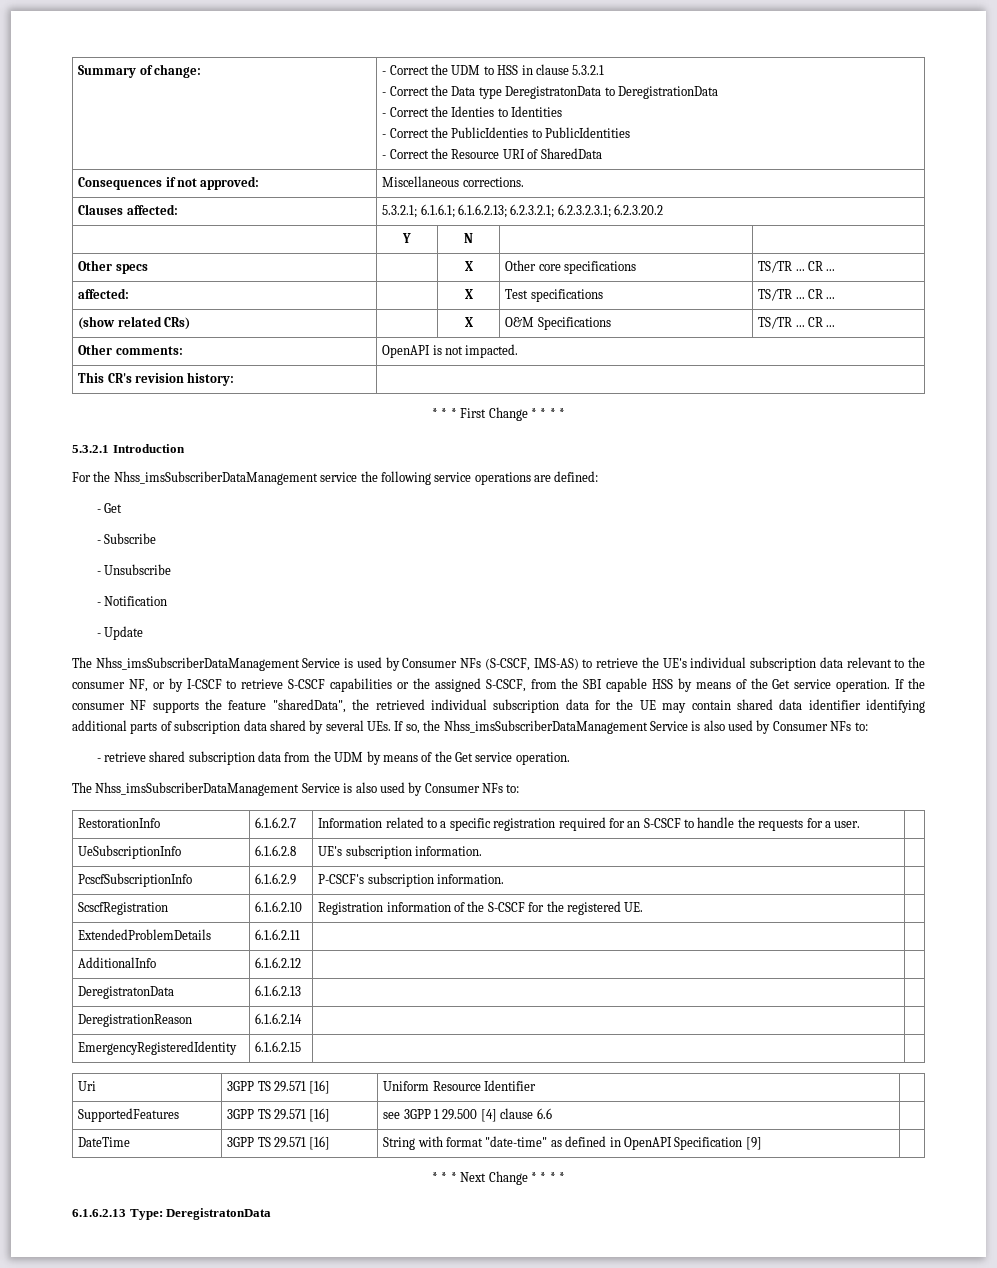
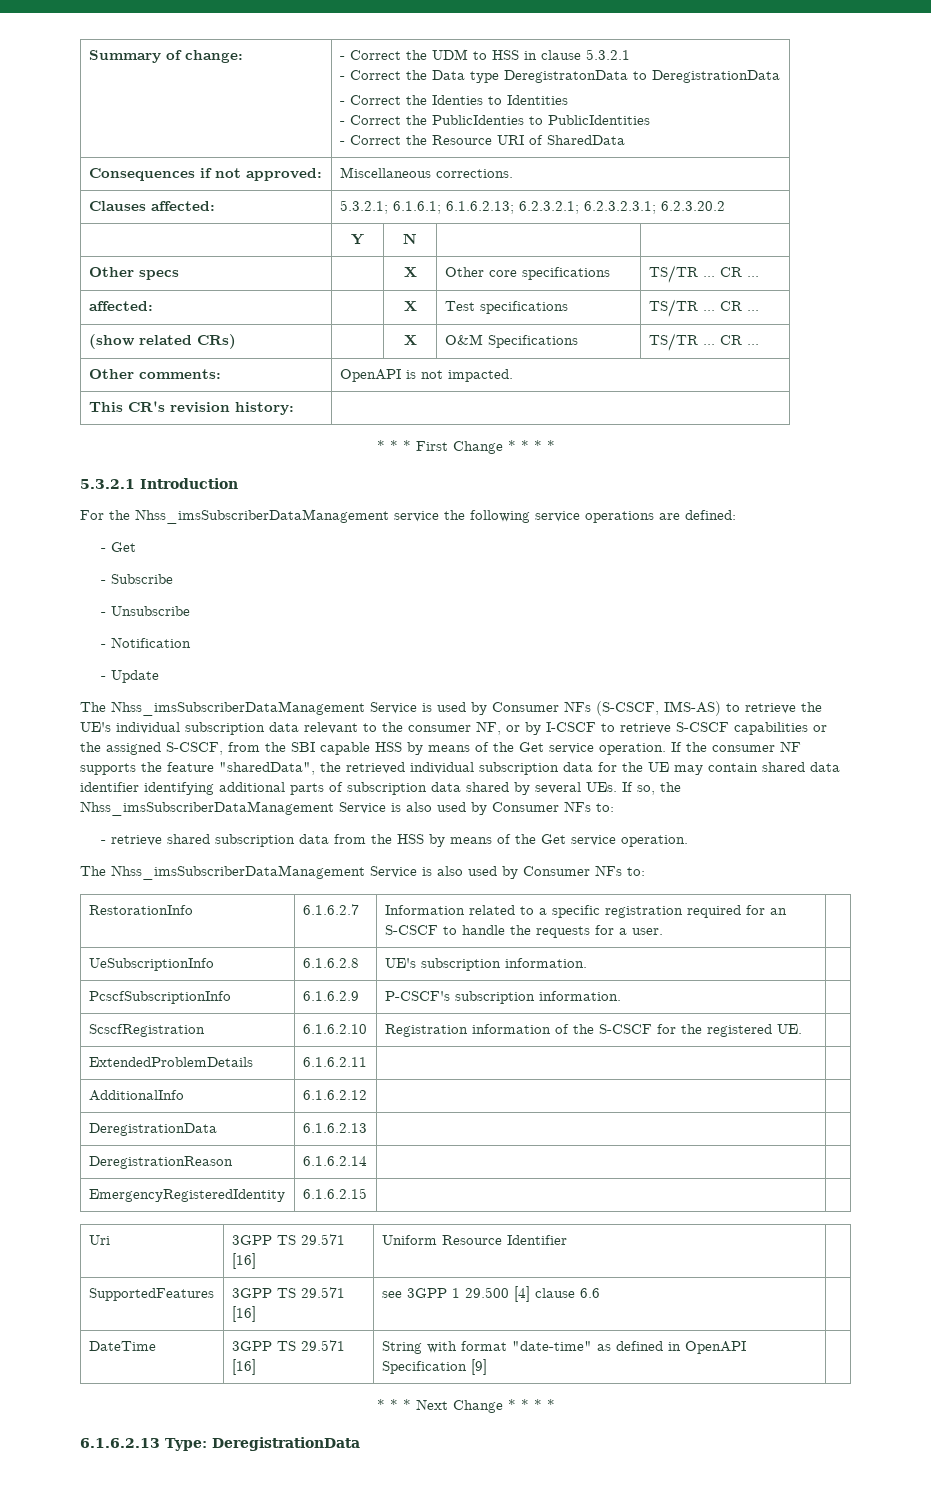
- - retrieve shared subscription data from the UDM by means of the Get service operation.
+ - retrieve shared subscription data from the HSS by means of the Get service operation.
- DeregistratonData | 6.1.6.2.13 | |
+ DeregistrationData | 6.1.6.2.13 | |
- 6.1.6.2.13 Type: DeregistratonData
+ 6.1.6.2.13 Type: DeregistrationData

